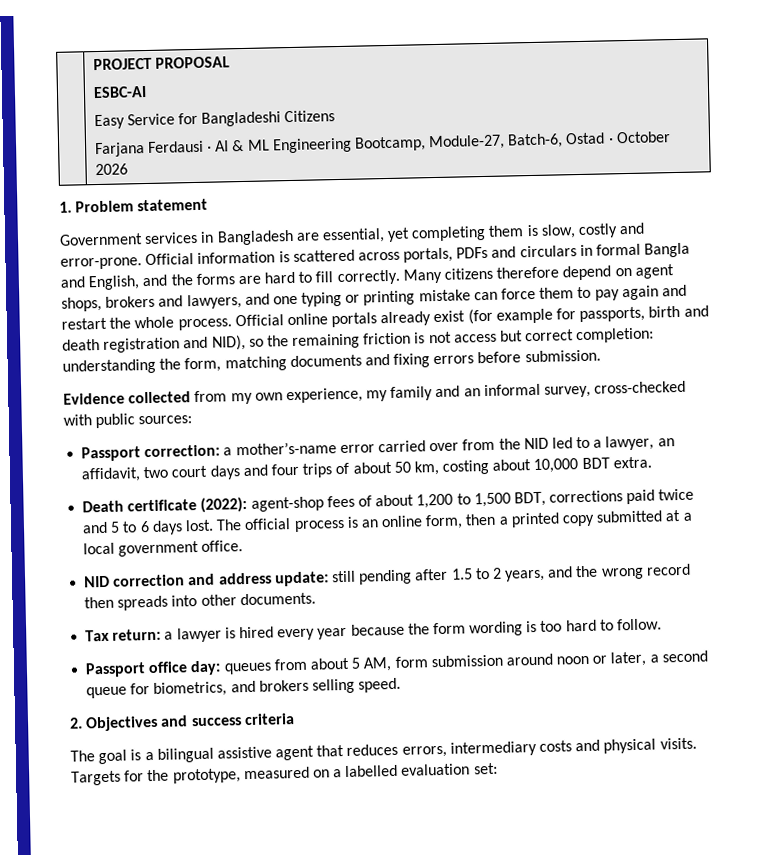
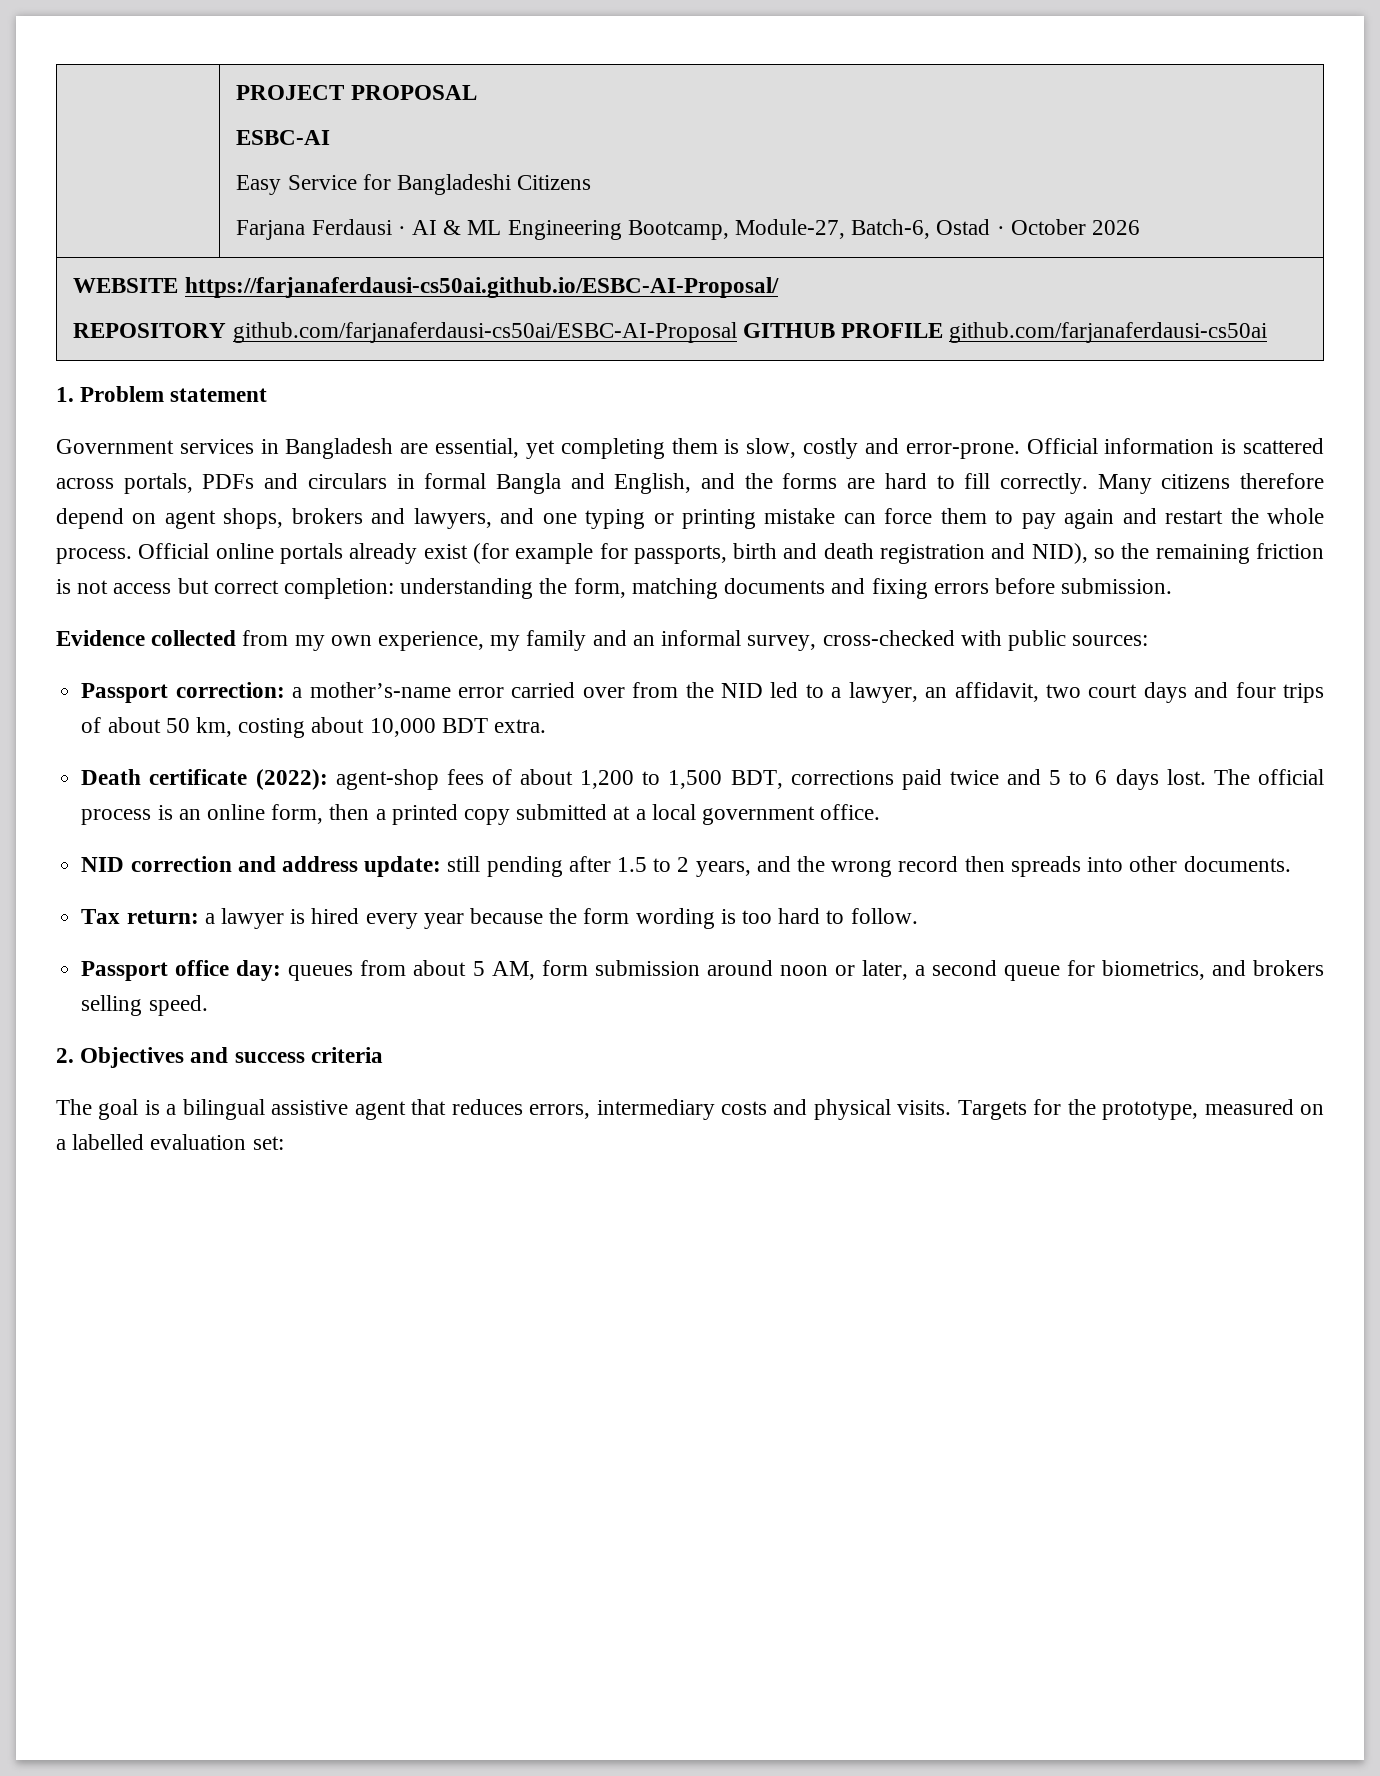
+ WEBSITE https://farjanaferdausi-cs50ai.github.io/ESBC-AI-Proposal/
+ REPOSITORY github.com/farjanaferdausi-cs50ai/ESBC-AI-Proposal GITHUB PROFILE github.com/farjanaferdausi-cs50ai

